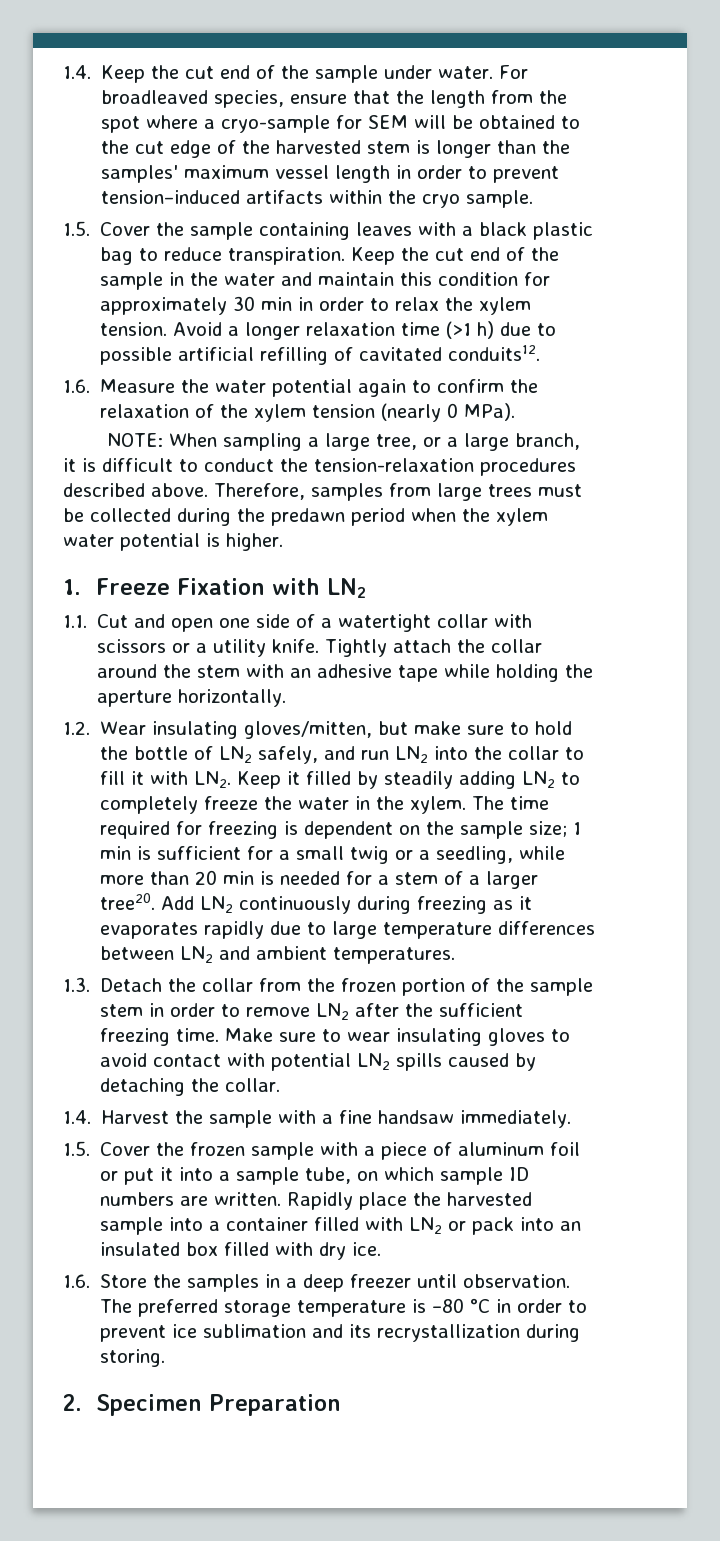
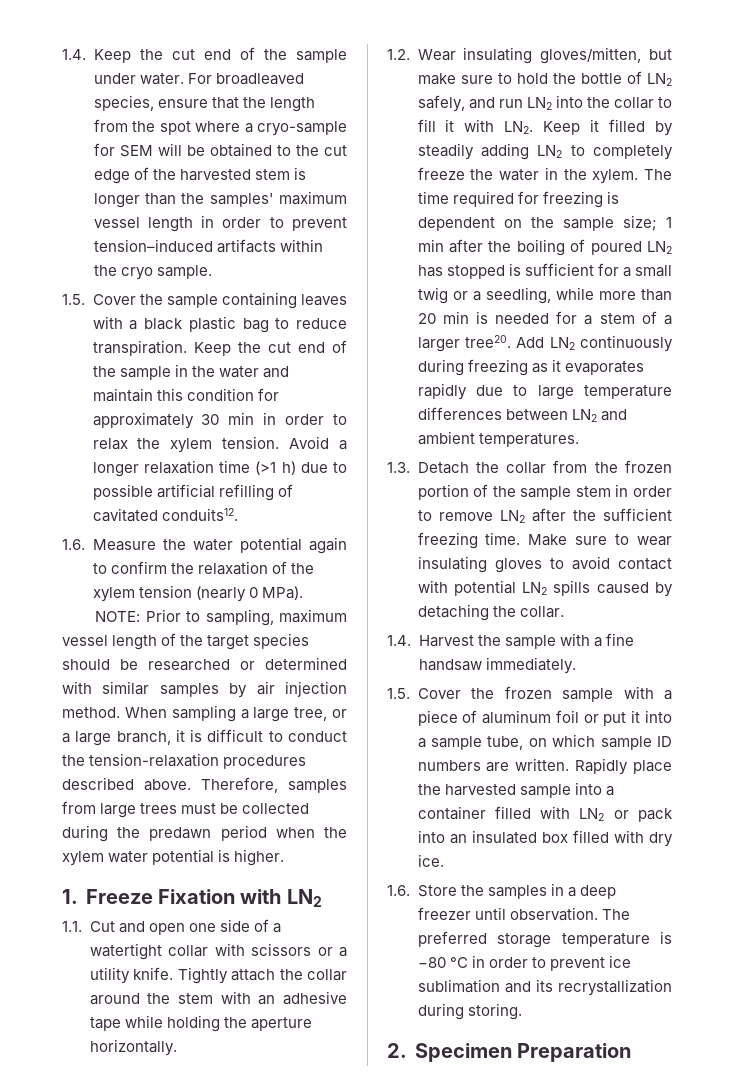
- NOTE: When sampling a large tree, or a large branch, it is difficult to conduct the tension-relaxation procedures described above.
+ NOTE: Prior to sampling, maximum vessel length of the target species should be researched or determined with similar samples by air injection method. When sampling a large tree, or a large branch, it is difficult to conduct the tension-relaxation procedures described above.
- The time required for freezing is dependent on the sample size; 1 min is sufficient for a small twig or a seedling, while more than 20 min is needed for a stem of a larger tree20.
+ The time required for freezing is dependent on the sample size; 1 min after the boiling of poured LN2 has stopped is sufficient for a small twig or a seedling, while more than 20 min is needed for a stem of a larger tree20.

